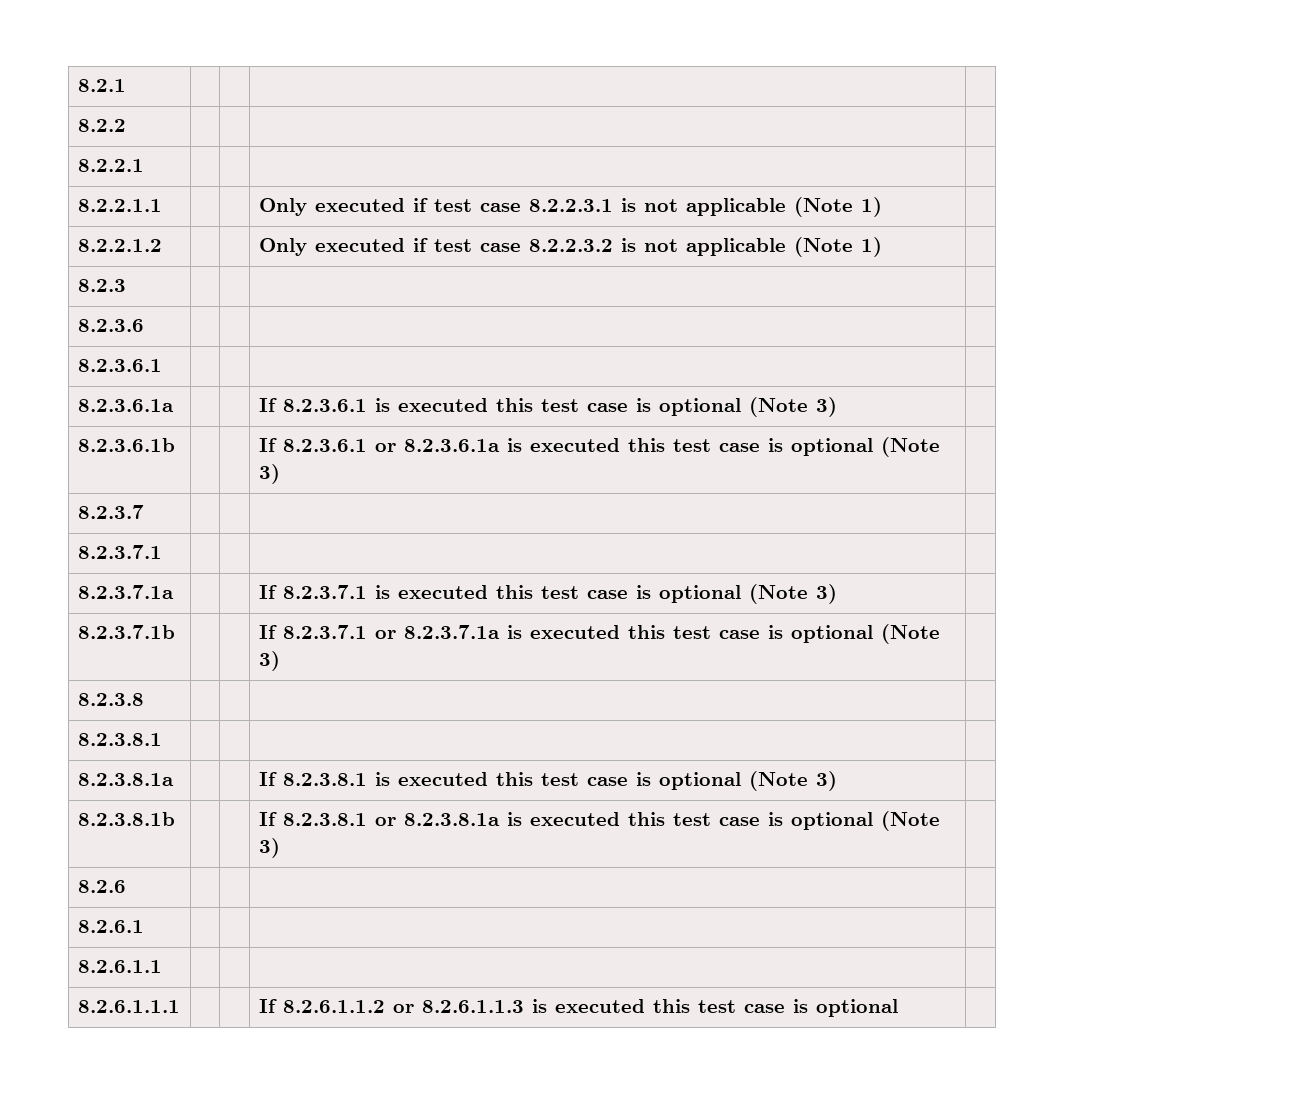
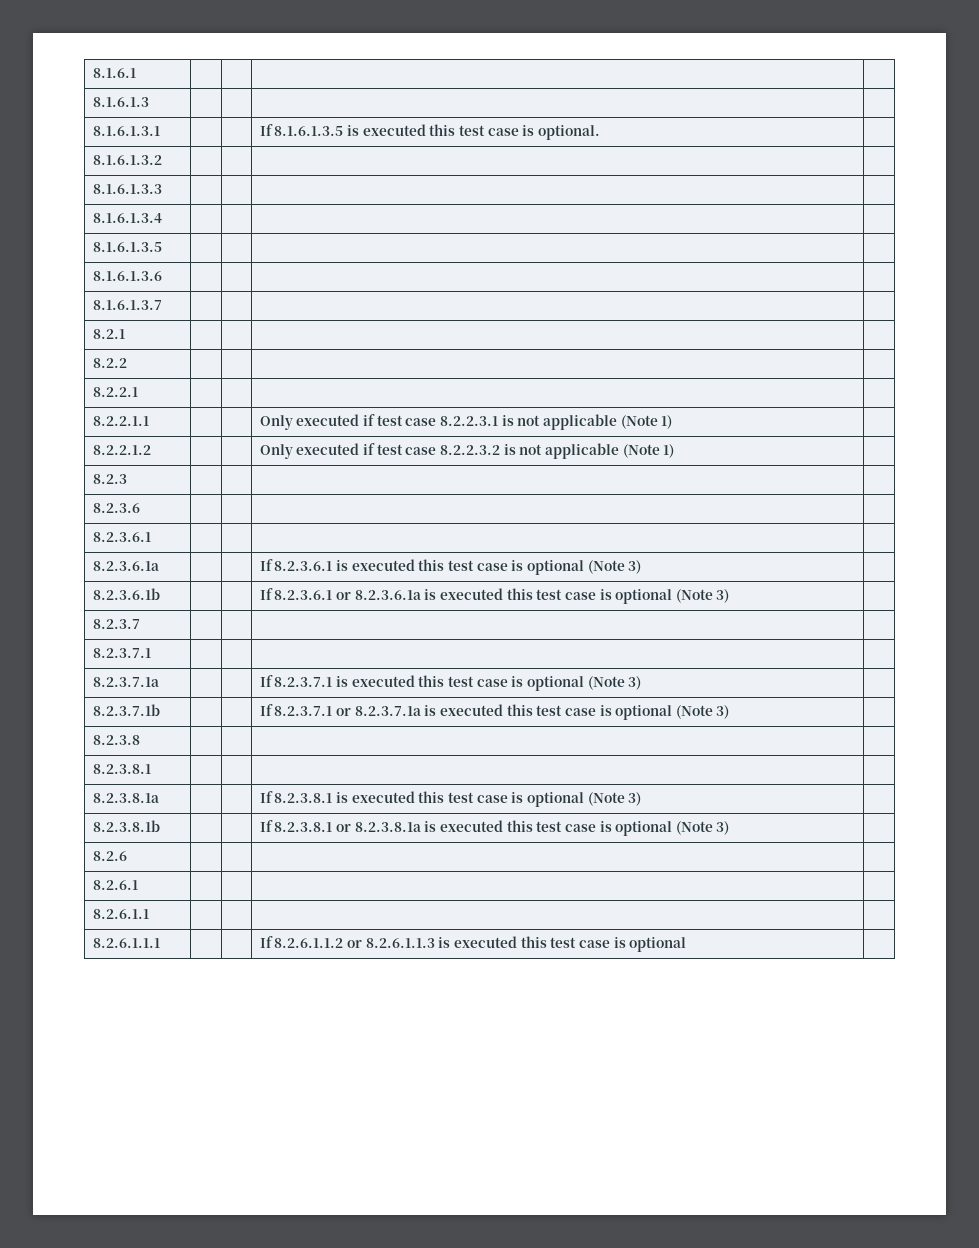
+ 8.1.6.1 | | | |
+ 8.1.6.1.3 | | | |
+ 8.1.6.1.3.1 | | | If 8.1.6.1.3.5 is executed this test case is optional. |
+ 8.1.6.1.3.2 | | | |
+ 8.1.6.1.3.3 | | | |
+ 8.1.6.1.3.4 | | | |
+ 8.1.6.1.3.5 | | | |
+ 8.1.6.1.3.6 | | | |
+ 8.1.6.1.3.7 | | | |

